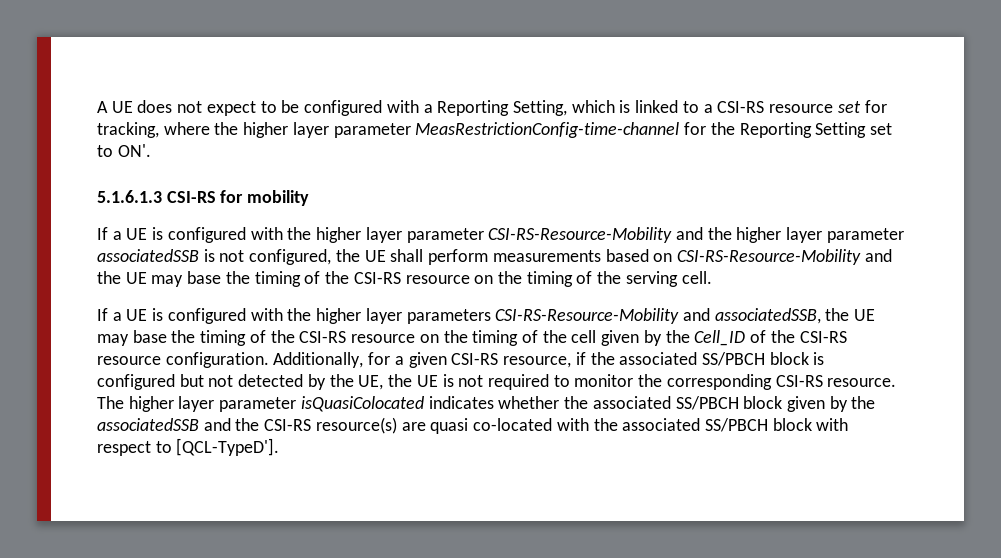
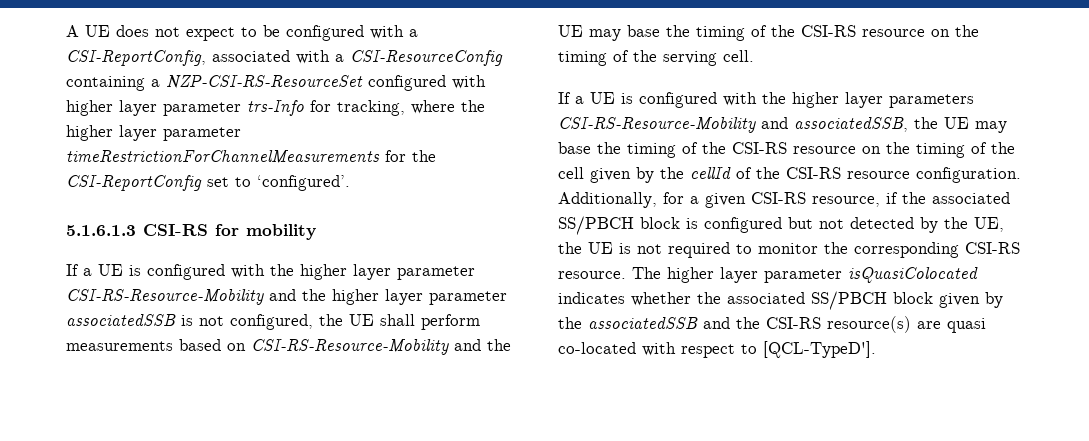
- A UE does not expect to be configured with a Reporting Setting, which is linked to a CSI-RS resource set for tracking, where the higher layer parameter MeasRestrictionConfig-time-channel for the Reporting Setting set to ON'.
+ A UE does not expect to be configured with a CSI-ReportConfig, associated with a CSI-ResourceConfig containing a NZP-CSI-RS-ResourceSet configured with higher layer parameter trs-Info for tracking, where the higher layer parameter timeRestrictionForChannelMeasurements for the CSI-ReportConfig set to ‘configured’.
- If a UE is configured with the higher layer parameters CSI-RS-Resource-Mobility and associatedSSB, the UE may base the timing of the CSI-RS resource on the timing of the cell given by the Cell_ID of the CSI-RS resource configuration.
+ If a UE is configured with the higher layer parameters CSI-RS-Resource-Mobility and associatedSSB, the UE may base the timing of the CSI-RS resource on the timing of the cell given by the cellId of the CSI-RS resource configuration.
- The higher layer parameter isQuasiColocated indicates whether the associated SS/PBCH block given by the associatedSSB and the CSI-RS resource(s) are quasi co-located with the associated SS/PBCH block with respect to [QCL-TypeD'].
+ The higher layer parameter isQuasiColocated indicates whether the associated SS/PBCH block given by the associatedSSB and the CSI-RS resource(s) are quasi co-located with respect to [QCL-TypeD'].

